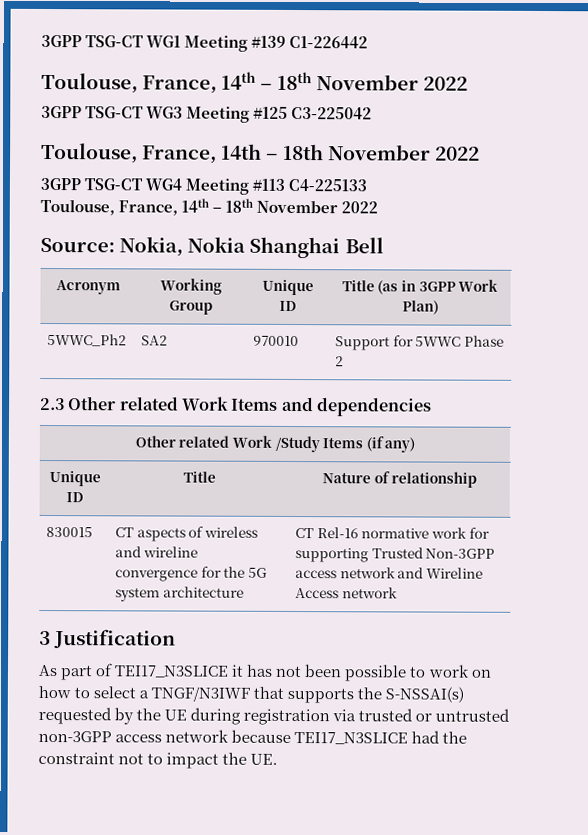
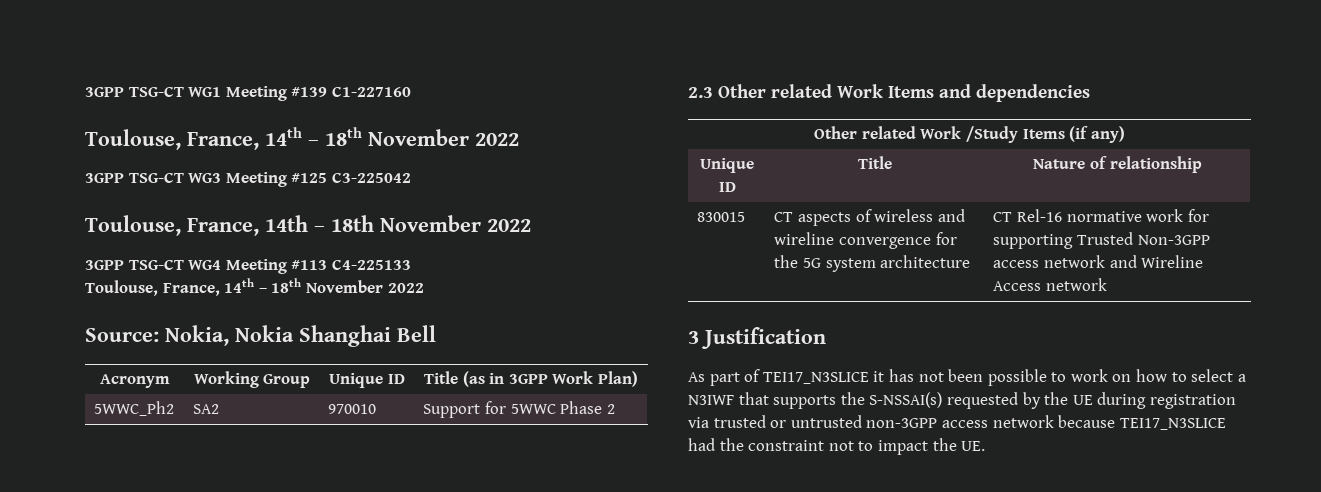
- 3GPP TSG-CT WG1 Meeting #139 C1-226442
+ 3GPP TSG-CT WG1 Meeting #139 C1-227160
- As part of TEI17_N3SLICE it has not been possible to work on how to select a TNGF/N3IWF that supports the S-NSSAI(s) requested by the UE during registration via trusted or untrusted non-3GPP access network because TEI17_N3SLICE had the constraint not to impact the UE.
+ As part of TEI17_N3SLICE it has not been possible to work on how to select a N3IWF that supports the S-NSSAI(s) requested by the UE during registration via trusted or untrusted non-3GPP access network because TEI17_N3SLICE had the constraint not to impact the UE.

